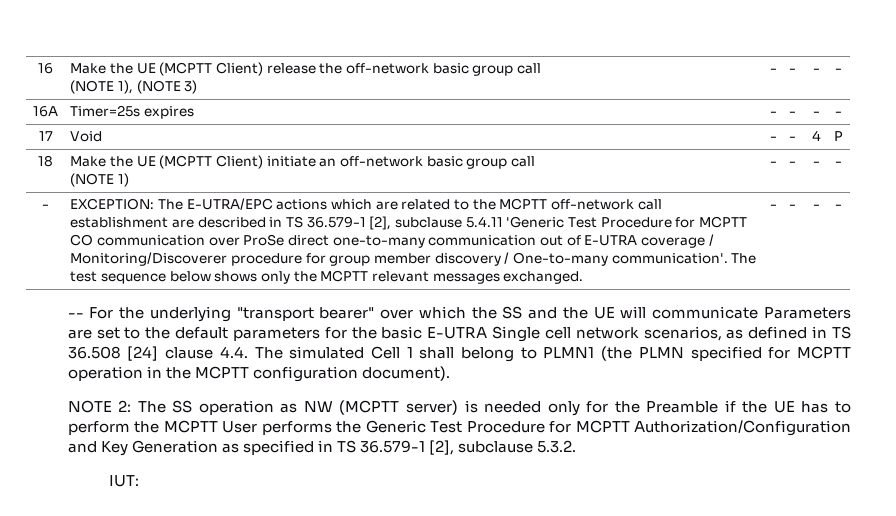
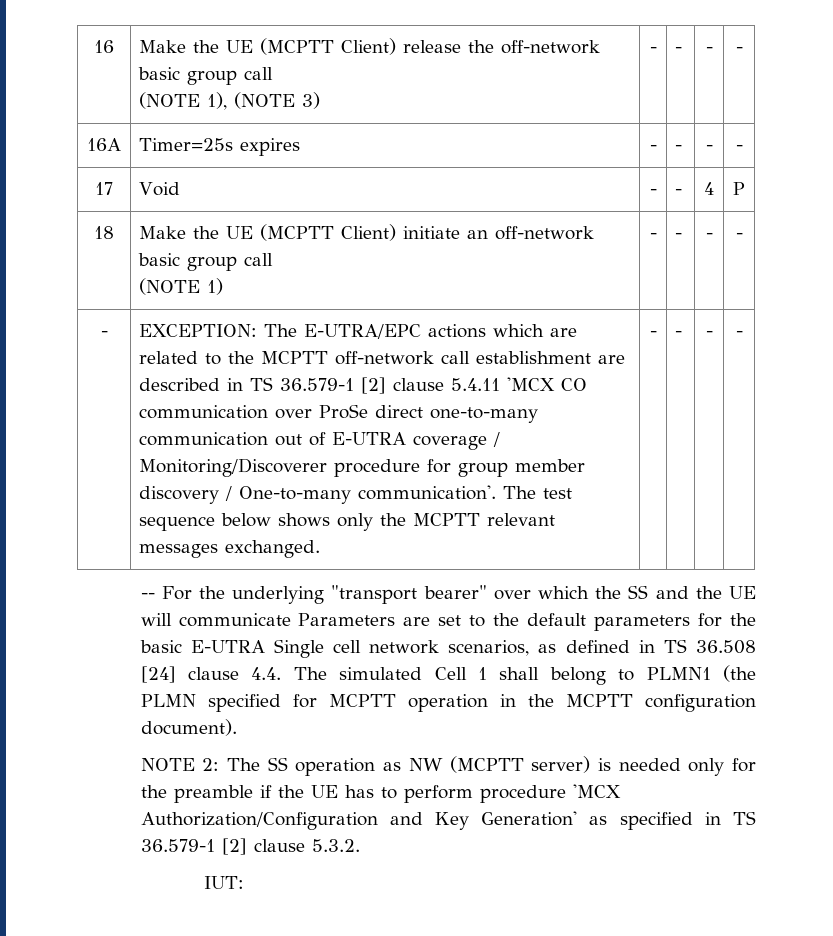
- EXCEPTION: The E-UTRA/EPC actions which are related to the MCPTT off-network call establishment are described in TS 36.579-1 [2], subclause 5.4.11 'Generic Test Procedure for MCPTT CO communication over ProSe direct one-to-many communication out of E-UTRA coverage / Monitoring/Discoverer procedure for group member discovery / One-to-many communication'.
+ EXCEPTION: The E-UTRA/EPC actions which are related to the MCPTT off-network call establishment are described in TS 36.579-1 [2] clause 5.4.11 'MCX CO communication over ProSe direct one-to-many communication out of E-UTRA coverage / Monitoring/Discoverer procedure for group member discovery / One-to-many communication'.
- NOTE 2: The SS operation as NW (MCPTT server) is needed only for the Preamble if the UE has to perform the MCPTT User performs the Generic Test Procedure for MCPTT Authorization/Configuration and Key Generation as specified in TS 36.579-1 [2], subclause 5.3.2.
+ NOTE 2: The SS operation as NW (MCPTT server) is needed only for the preamble if the UE has to perform procedure 'MCX Authorization/Configuration and Key Generation' as specified in TS 36.579-1 [2] clause 5.3.2.

